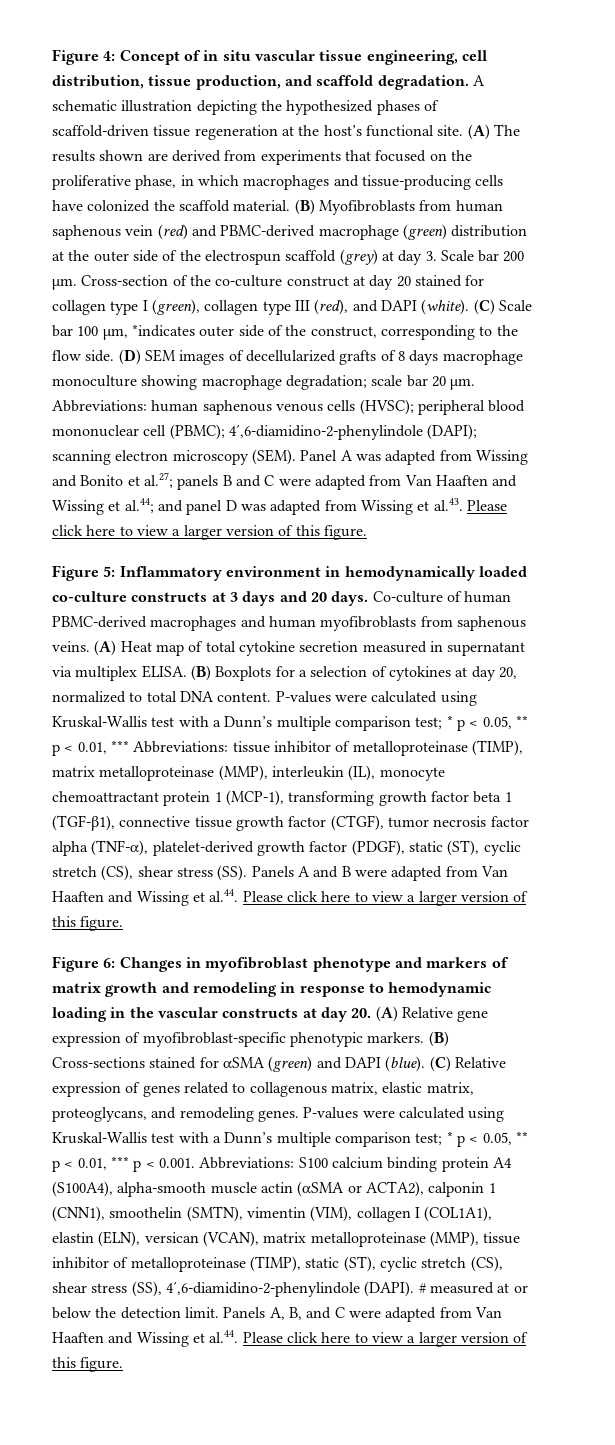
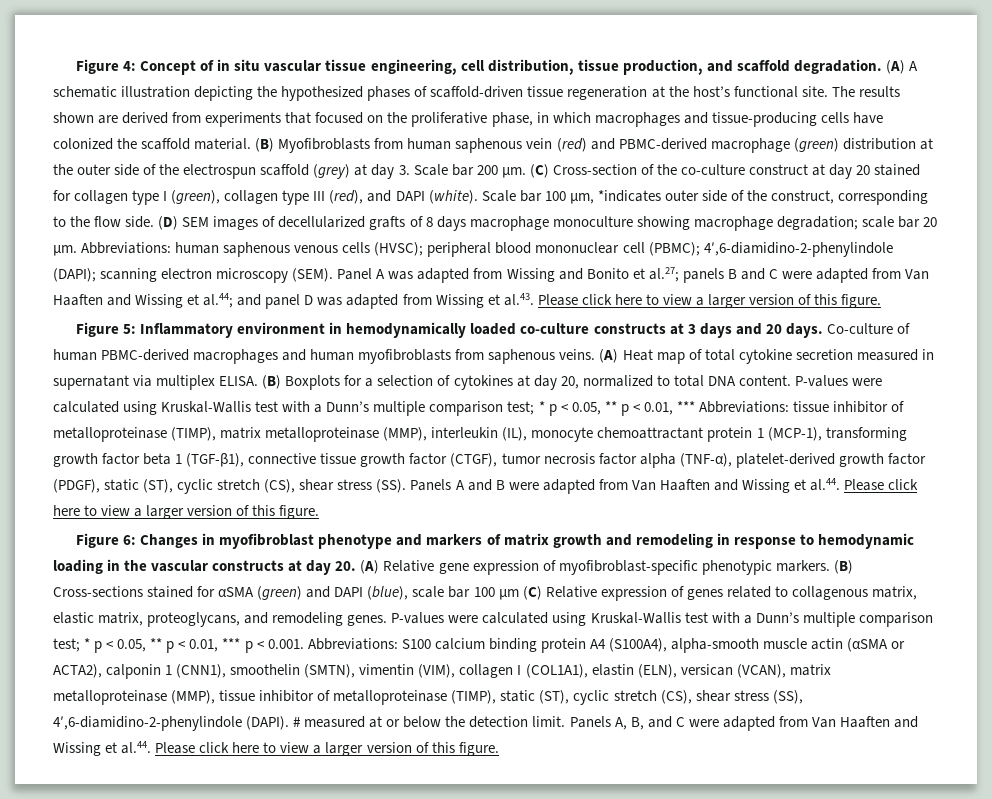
- A schematic illustration depicting the hypothesized phases of scaffold-driven tissue regeneration at the host’s functional site.
+ (A) A schematic illustration depicting the hypothesized phases of scaffold-driven tissue regeneration at the host’s functional site.
- (A) The results shown are derived from experiments that focused on the proliferative phase, in which macrophages and tissue-producing cells have colonized the scaffold material.
+ The results shown are derived from experiments that focused on the proliferative phase, in which macrophages and tissue-producing cells have colonized the scaffold material.
- Cross-section of the co-culture construct at day 20 stained for collagen type I (green), collagen type III (red), and DAPI (white).
+ (C) Cross-section of the co-culture construct at day 20 stained for collagen type I (green), collagen type III (red), and DAPI (white).
- (C) Scale bar 100 µm, *indicates outer side of the construct, corresponding to the flow side.
+ Scale bar 100 µm, *indicates outer side of the construct, corresponding to the flow side.
- (B) Cross-sections stained for αSMA (green) and DAPI (blue). (C) Relative expression of genes related to collagenous matrix, elastic matrix, proteoglycans, and remodeling genes.
+ (B) Cross-sections stained for αSMA (green) and DAPI (blue), scale bar 100 µm (C) Relative expression of genes related to collagenous matrix, elastic matrix, proteoglycans, and remodeling genes.

